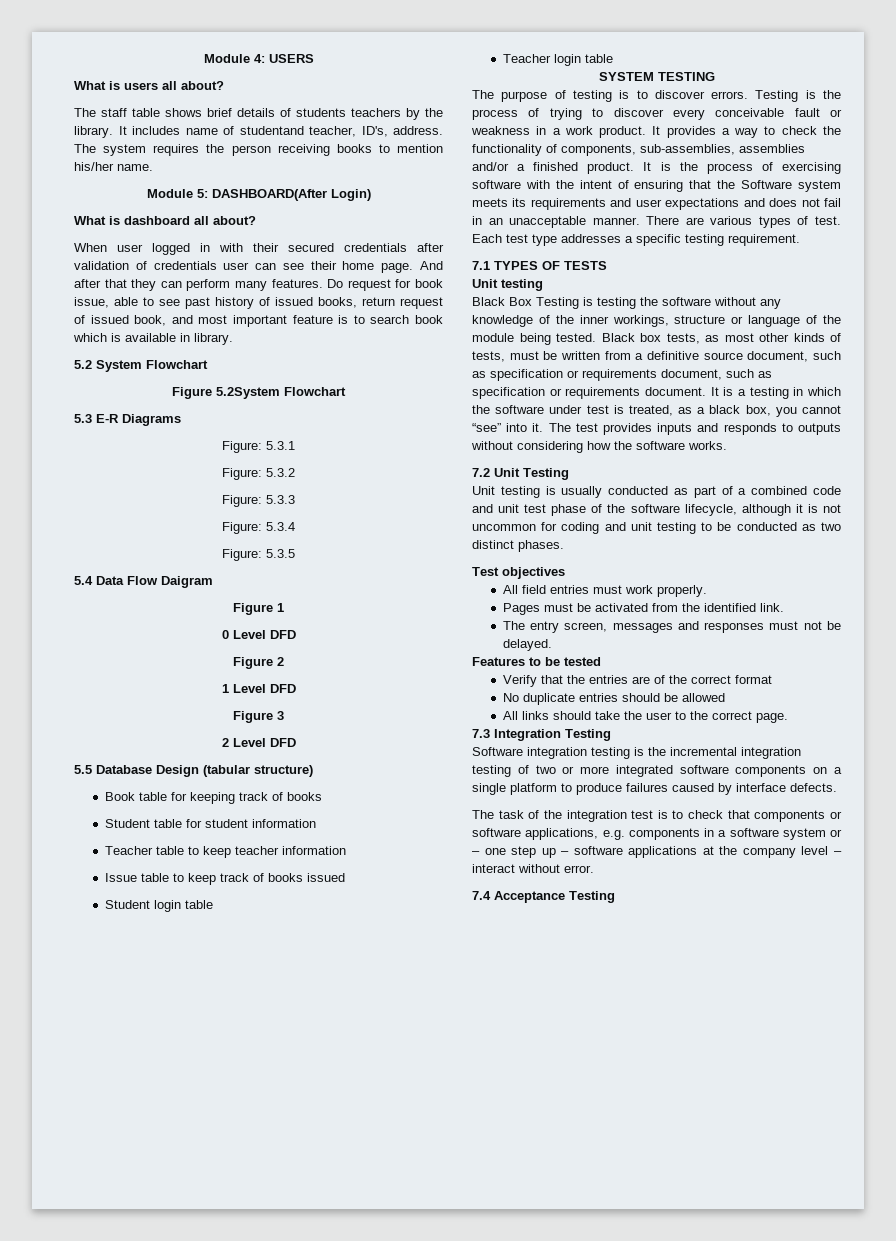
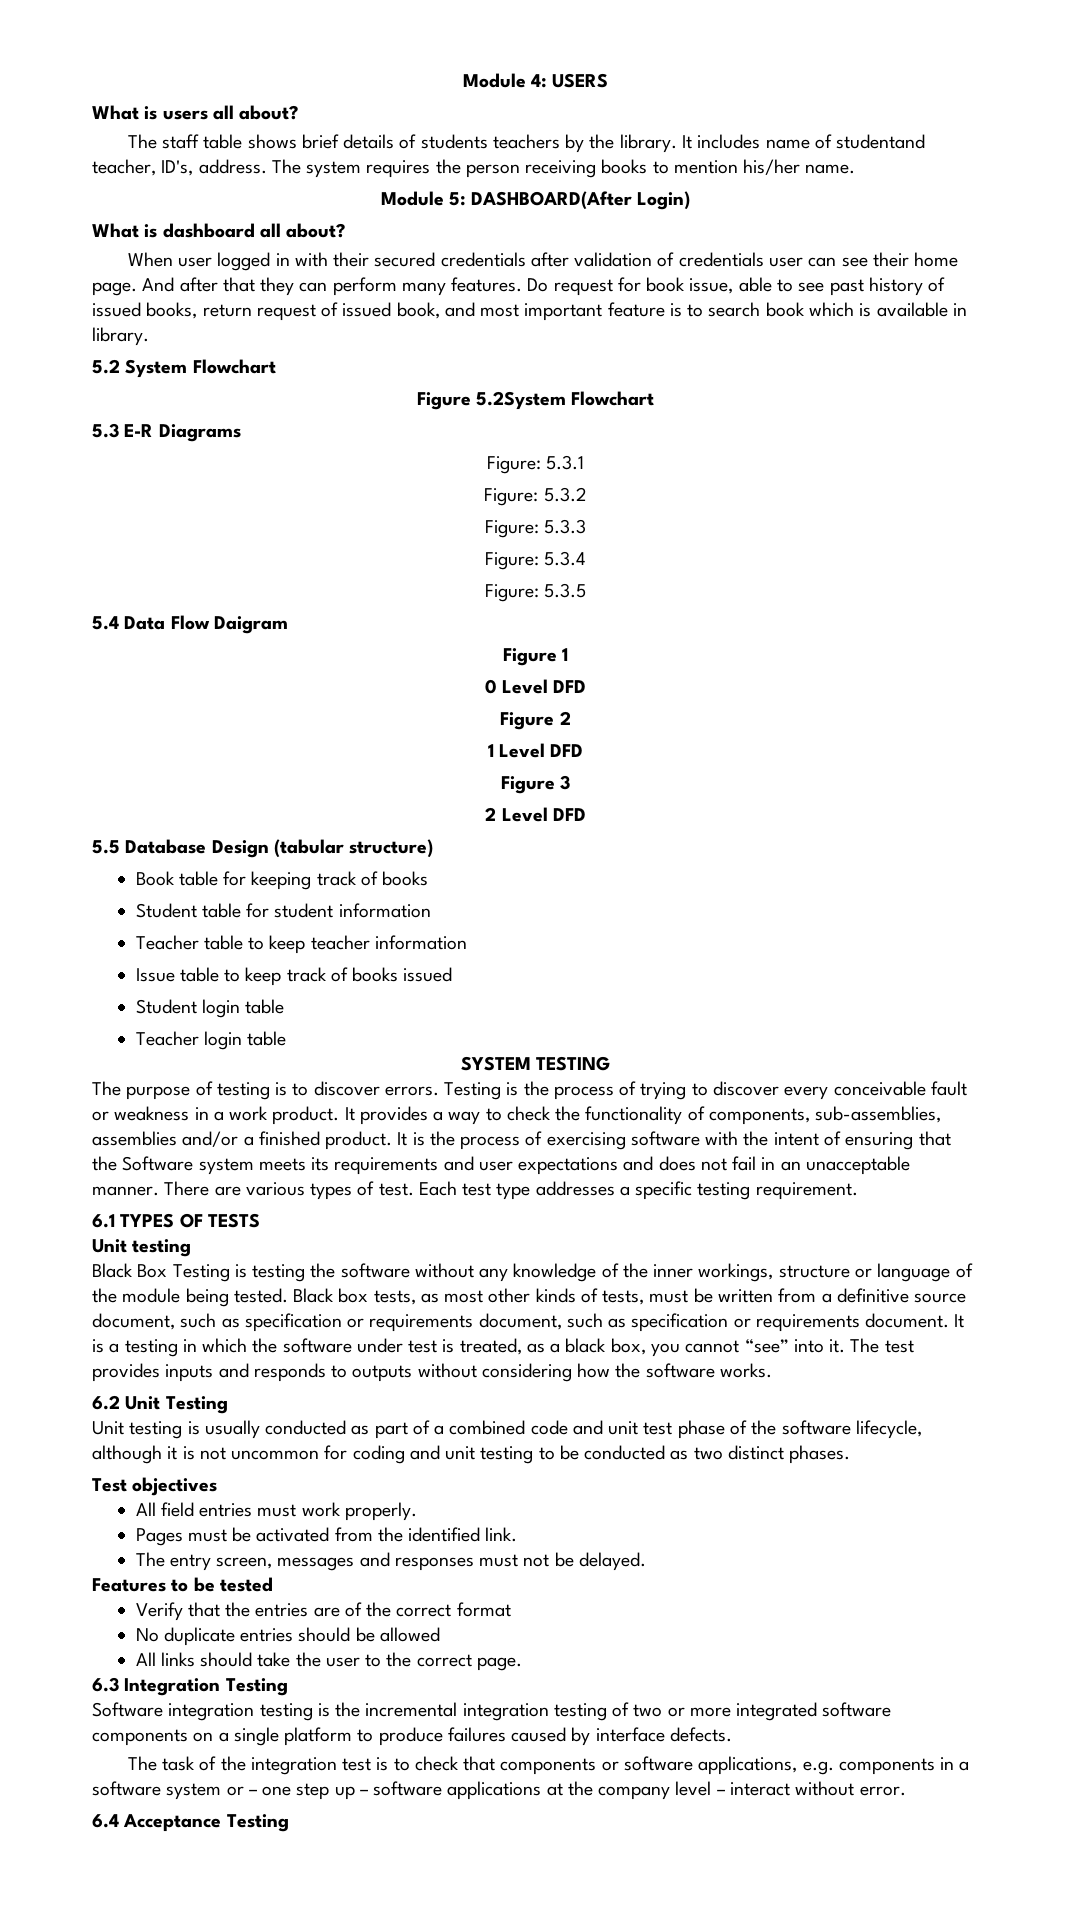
- 7.1 TYPES OF TESTS
+ 6.1 TYPES OF TESTS
- 7.2 Unit Testing
+ 6.2 Unit Testing
- 7.3 Integration Testing
+ 6.3 Integration Testing
- 7.4 Acceptance Testing
+ 6.4 Acceptance Testing

